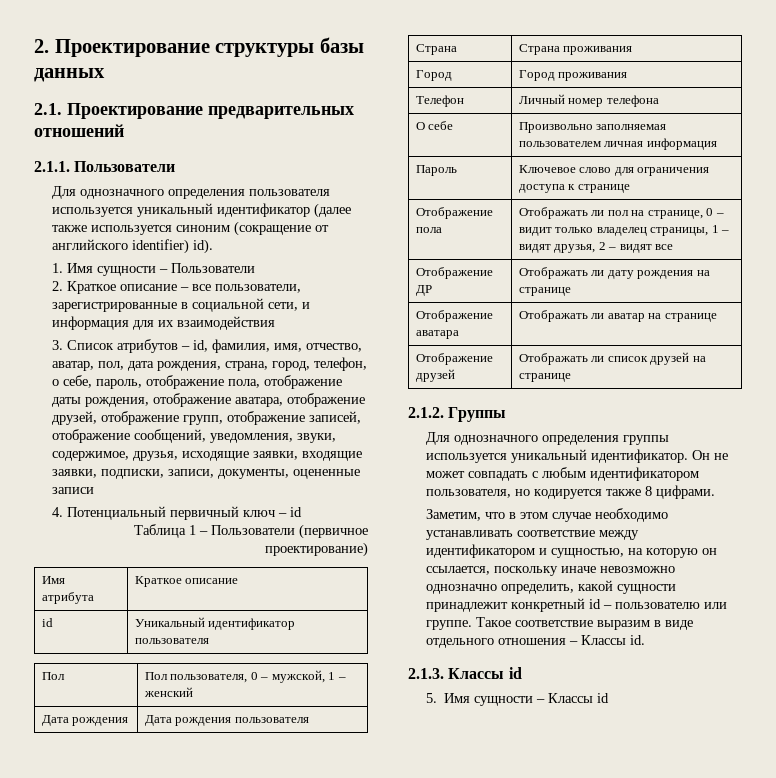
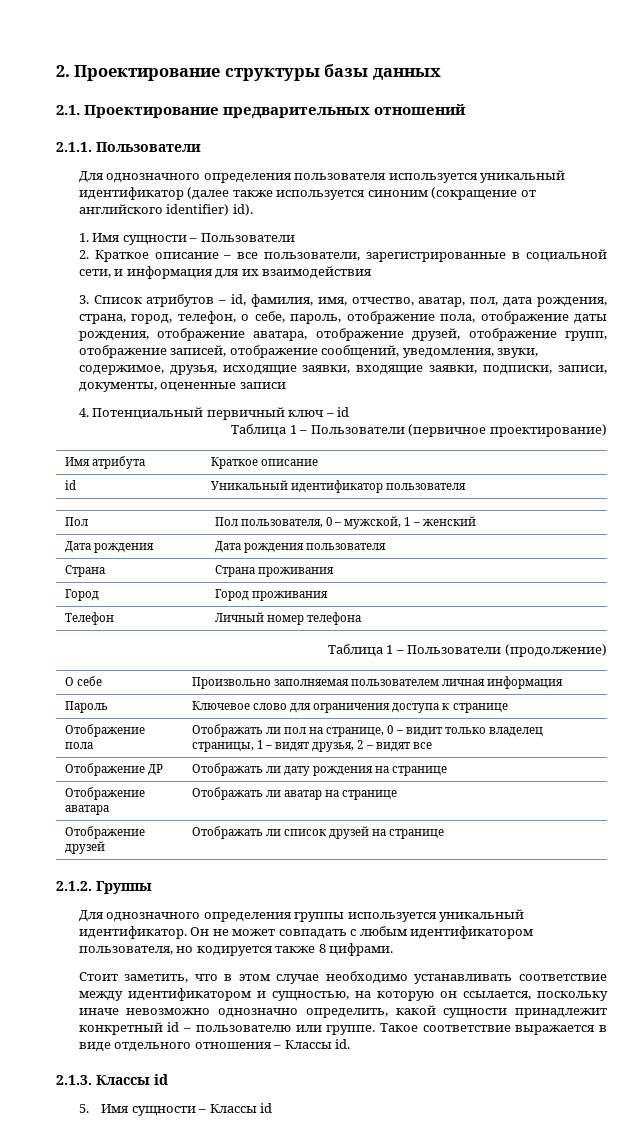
+ Таблица 1 – Пользователи (продолжение)
- Заметим, что в этом случае необходимо устанавливать соответствие между идентификатором и сущностью, на которую он ссылается, поскольку иначе невозможно однозначно определить, какой сущности принадлежит конкретный id – пользователю или группе.
+ Стоит заметить, что в этом случае необходимо устанавливать соответствие между идентификатором и сущностью, на которую он ссылается, поскольку иначе невозможно однозначно определить, какой сущности принадлежит конкретный id – пользователю или группе.
- Такое соответствие выразим в виде отдельного отношения – Классы id.
+ Такое соответствие выражается в виде отдельного отношения – Классы id.

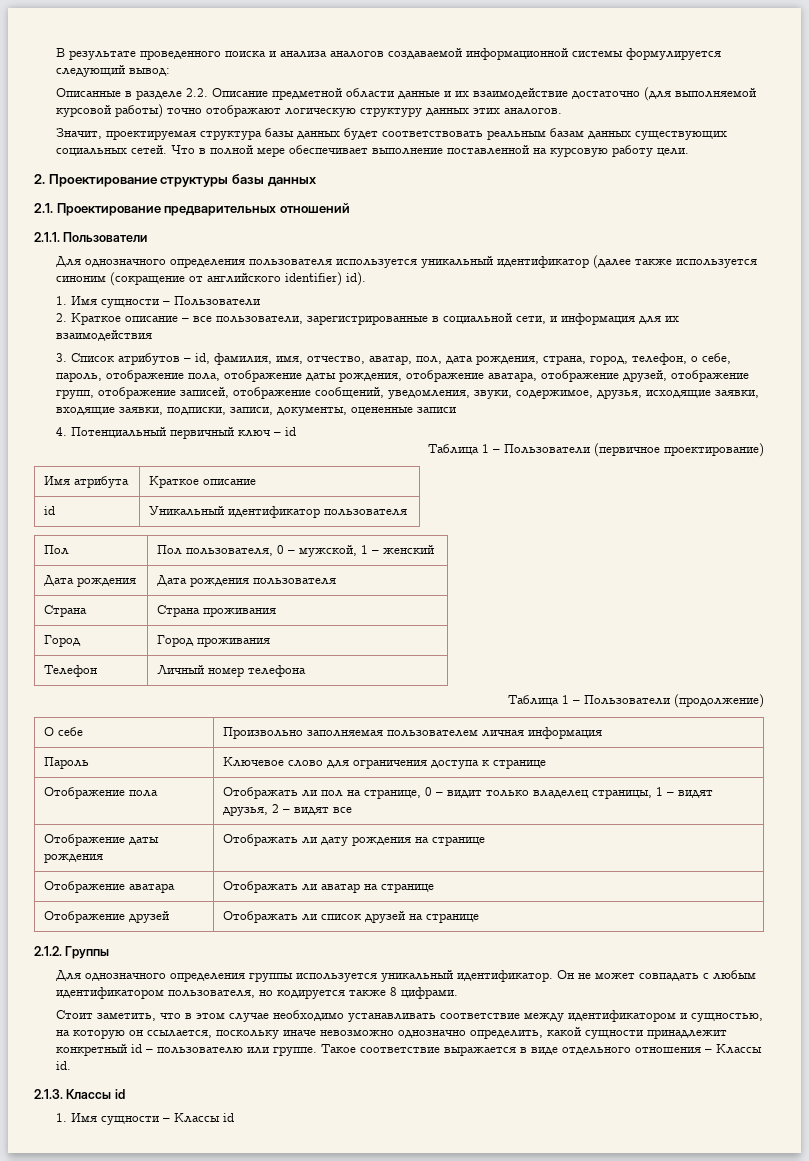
+ В результате проведенного поиска и анализа аналогов создаваемой информационной системы формулируется следующий вывод:
+ Описанные в разделе 2.2. Описание предметной области данные и их взаимодействие достаточно (для выполняемой курсовой работы) точно отображают логическую структуру данных этих аналогов.
+ Значит, проектируемая структура базы данных будет соответствовать реальным базам данных существующих социальных сетей. Что в полной мере обеспечивает выполнение поставленной на курсовую работу цели.
- Отображение ДР | Отображать ли дату рождения на странице
+ Отображение даты рождения | Отображать ли дату рождения на странице
- 5. Имя сущности – Классы id
+ 1. Имя сущности – Классы id

